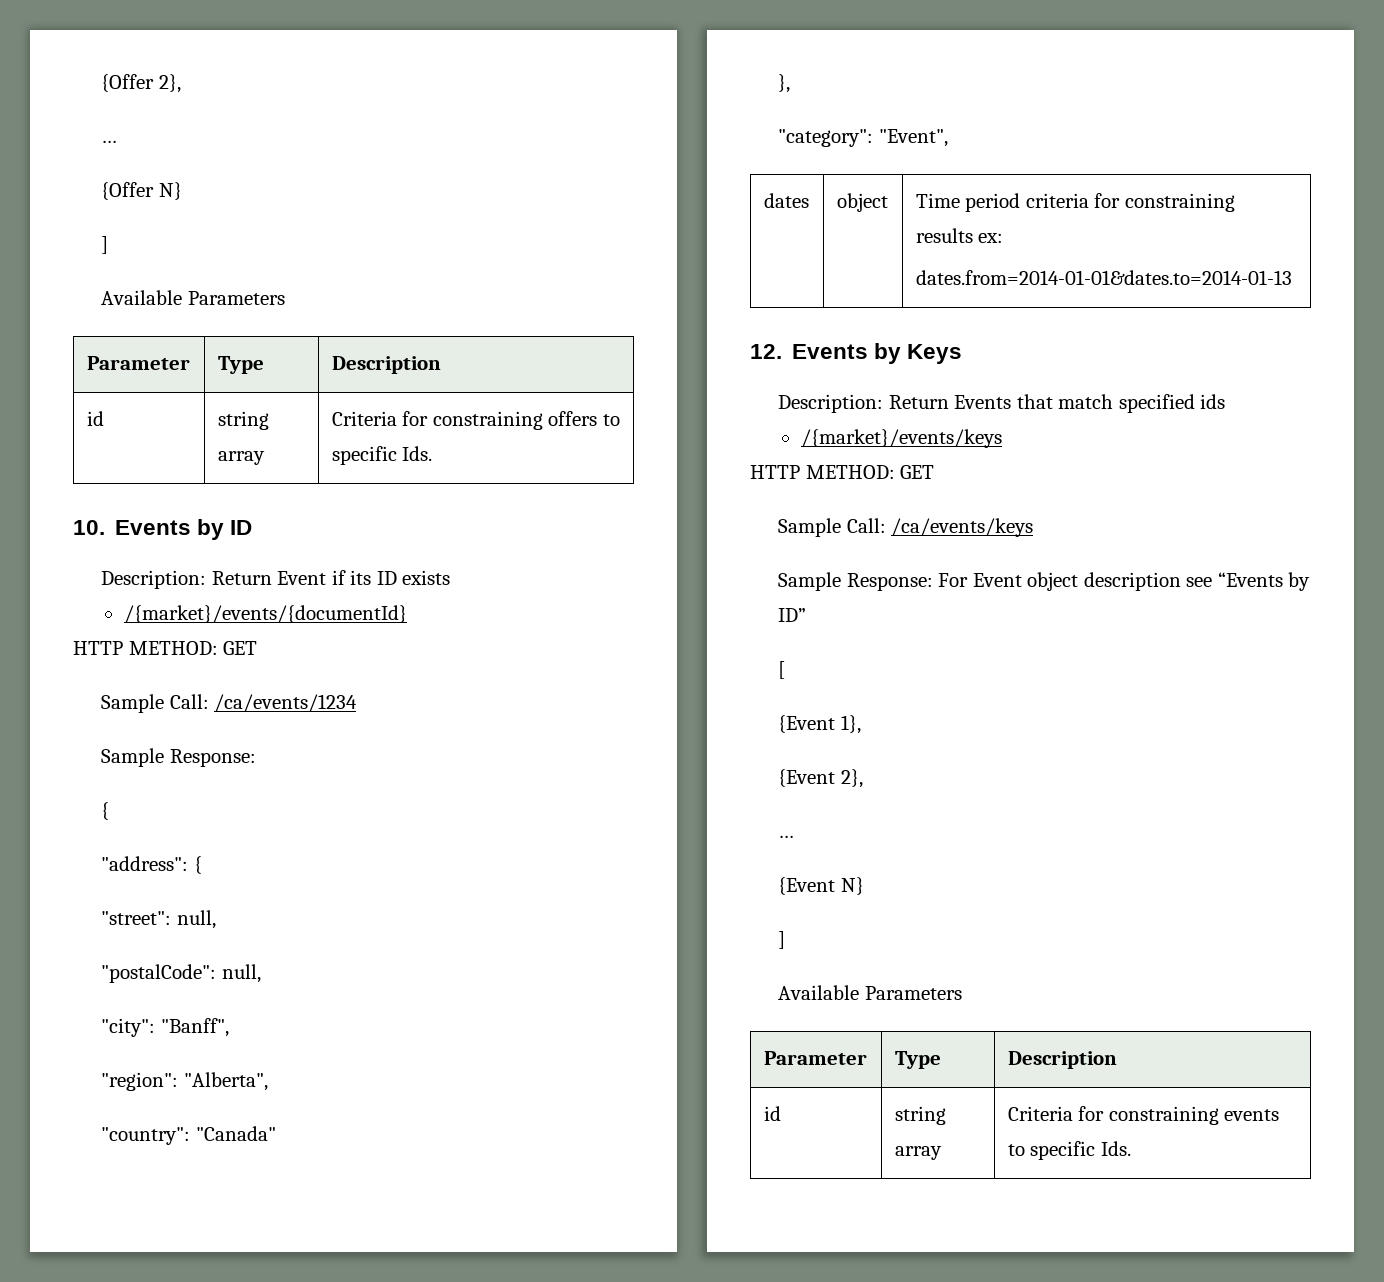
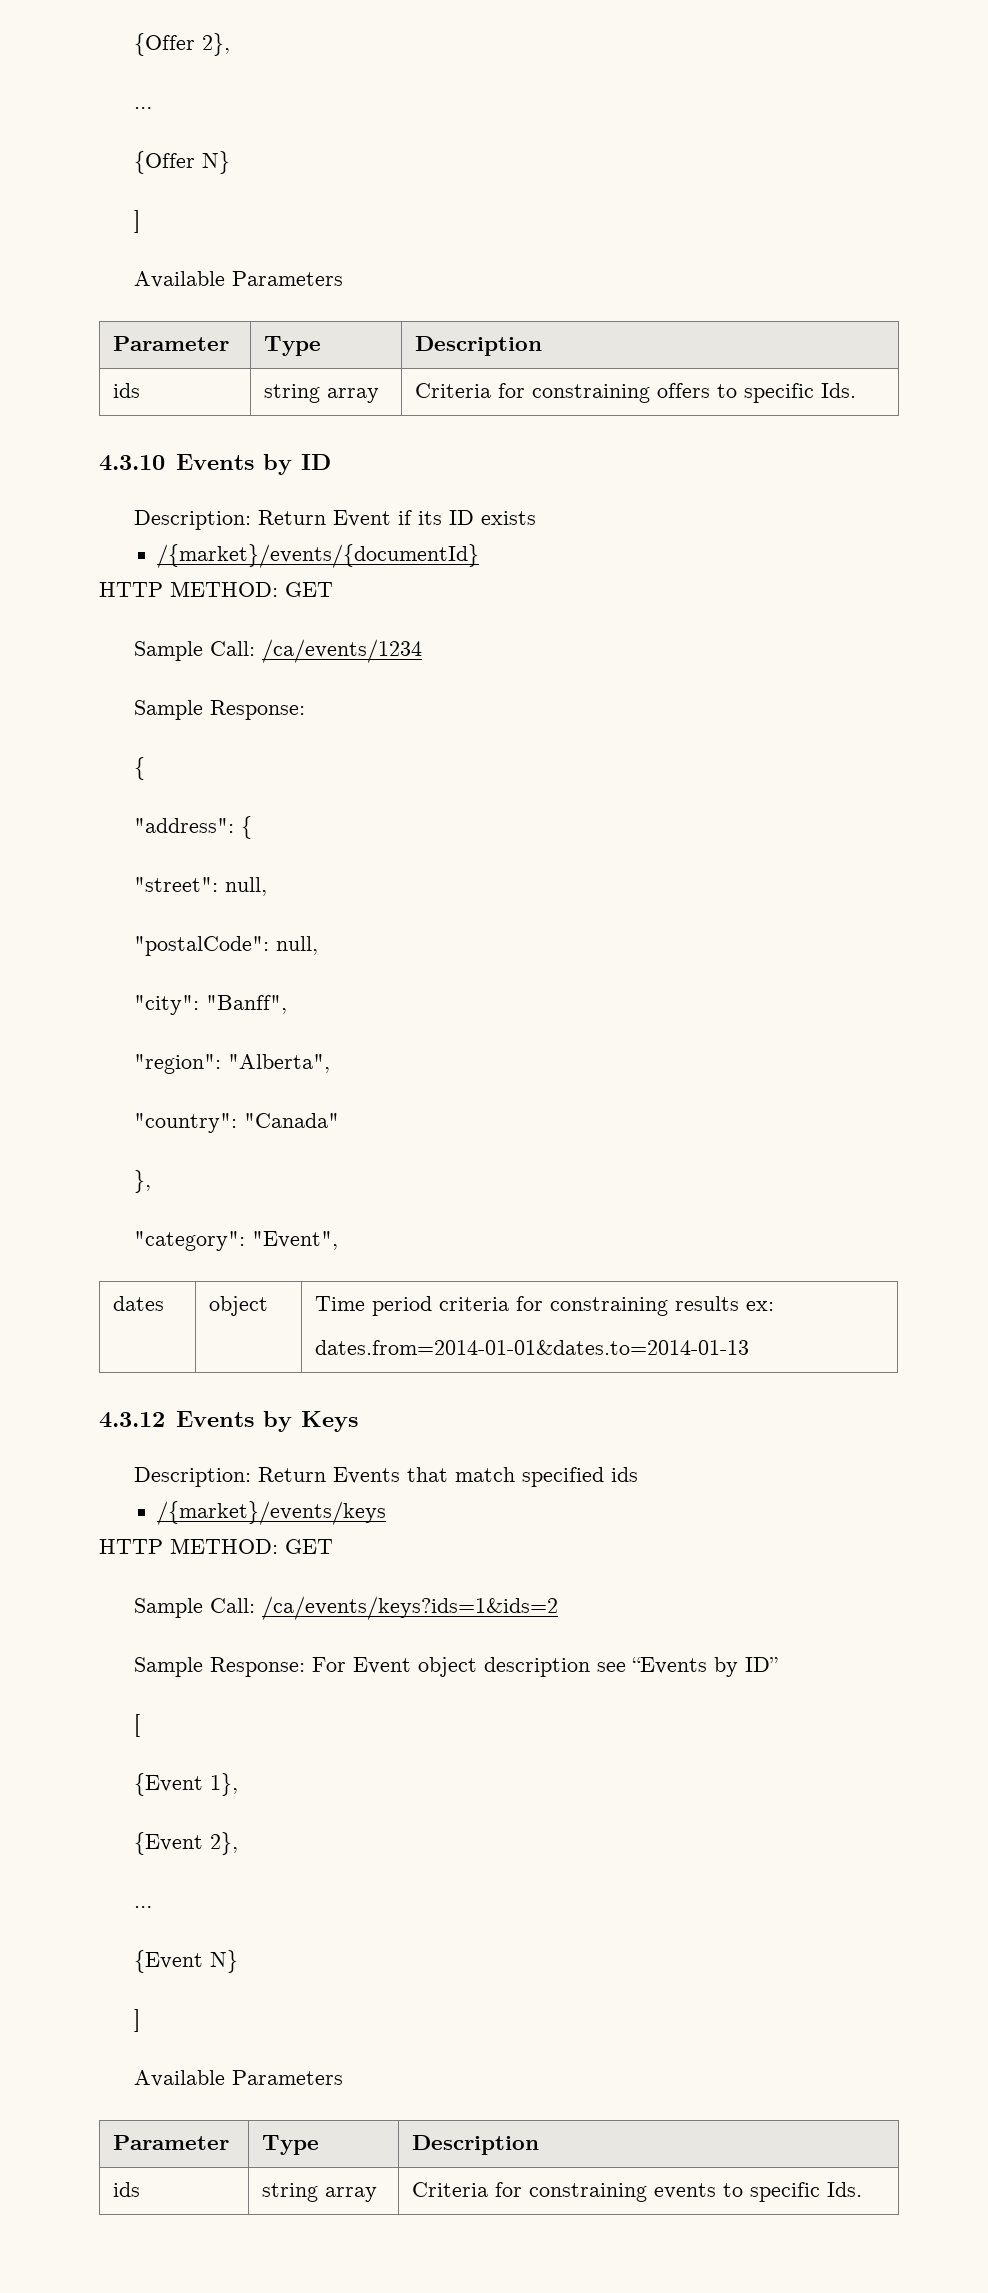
- id | string array | Criteria for constraining offers to specific Ids.
+ ids | string array | Criteria for constraining offers to specific Ids.
- 10. Events by ID
+ 4.3.10 Events by ID
- 12. Events by Keys
+ 4.3.12 Events by Keys
- Sample Call: /ca/events/keys
+ Sample Call: /ca/events/keys?ids=1&ids=2
- id | string array | Criteria for constraining events to specific Ids.
+ ids | string array | Criteria for constraining events to specific Ids.

